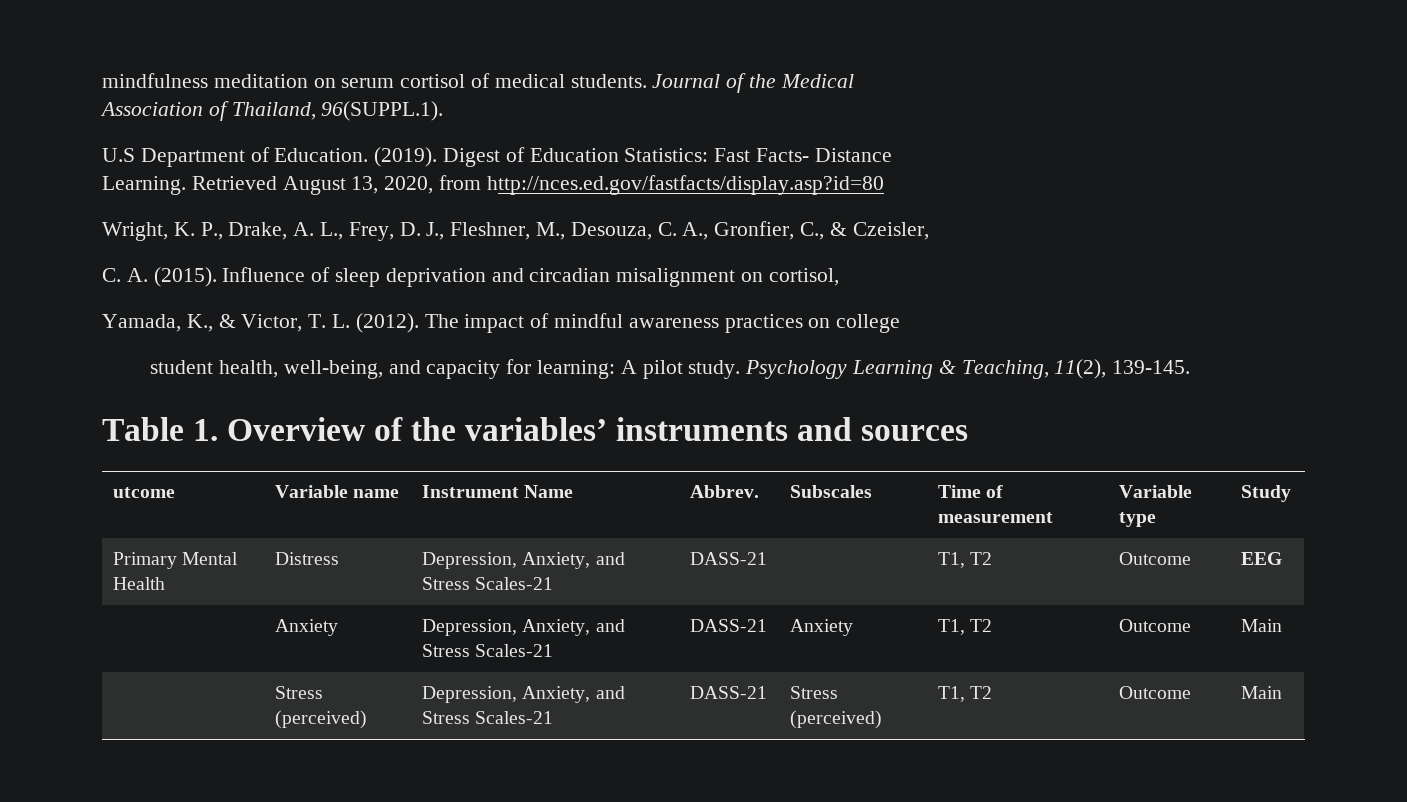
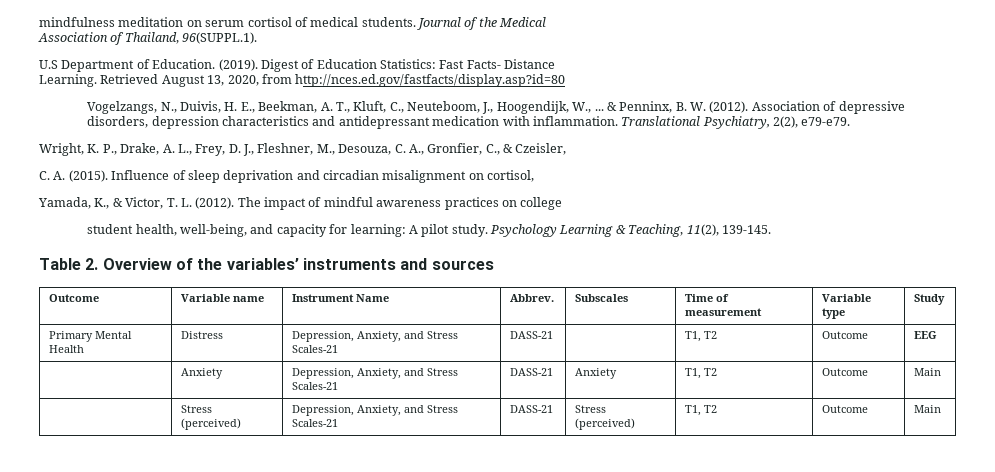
+ Vogelzangs, N., Duivis, H. E., Beekman, A. T., Kluft, C., Neuteboom, J., Hoogendijk, W., ... & Penninx, B. W. (2012). Association of depressive disorders, depression characteristics and antidepressant medication with inflammation. Translational Psychiatry, 2(2), e79-e79.
- Table 1. Overview of the variables’ instruments and sources
+ Table 2. Overview of the variables’ instruments and sources
- utcome | Variable name | Instrument Name | Abbrev. | Subscales | Time of measurement | Variable type | Study
+ Outcome | Variable name | Instrument Name | Abbrev. | Subscales | Time of measurement | Variable type | Study

